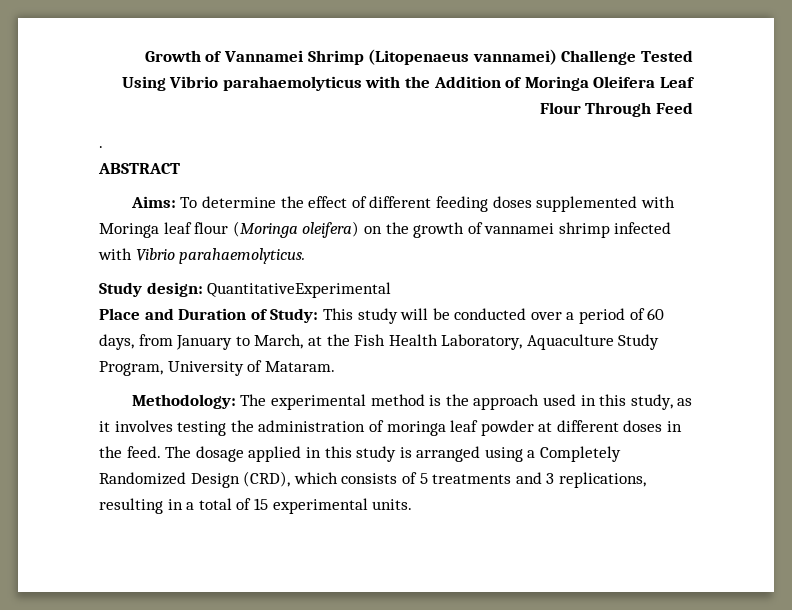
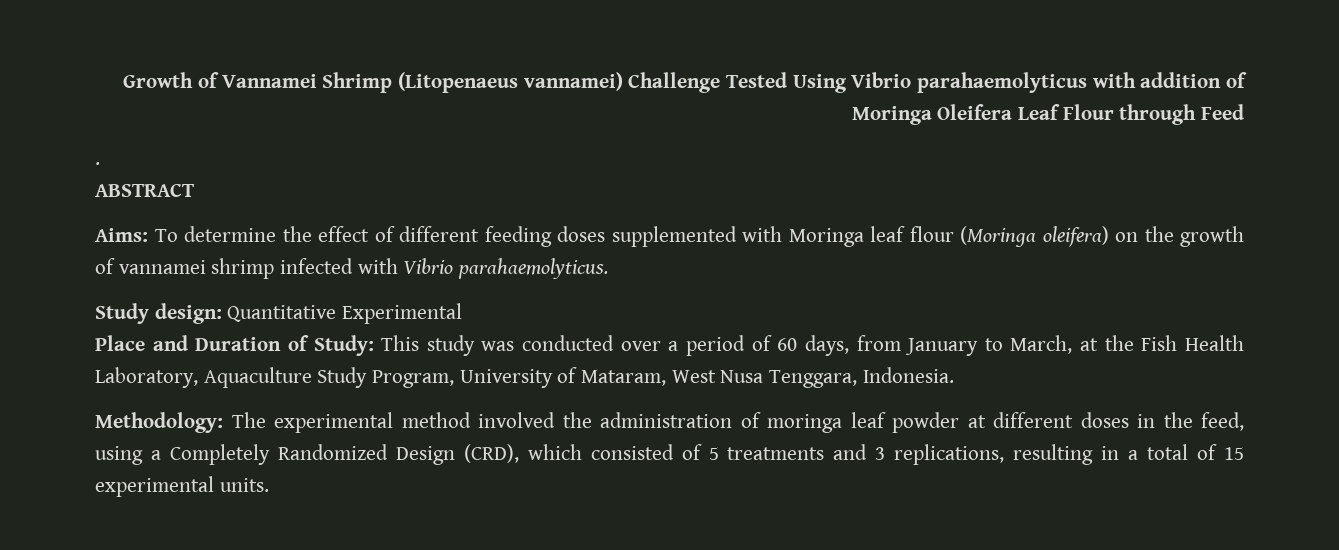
- Growth of Vannamei Shrimp (Litopenaeus vannamei) Challenge Tested Using Vibrio parahaemolyticus with the Addition of Moringa Oleifera Leaf Flour Through Feed
+ Growth of Vannamei Shrimp (Litopenaeus vannamei) Challenge Tested Using Vibrio parahaemolyticus with addition of Moringa Oleifera Leaf Flour through Feed
- Study design: QuantitativeExperimental
+ Study design: Quantitative Experimental
- Place and Duration of Study: This study will be conducted over a period of 60 days, from January to March, at the Fish Health Laboratory, Aquaculture Study Program, University of Mataram.
+ Place and Duration of Study: This study was conducted over a period of 60 days, from January to March, at the Fish Health Laboratory, Aquaculture Study Program, University of Mataram, West Nusa Tenggara, Indonesia.
- Methodology: The experimental method is the approach used in this study, as it involves testing the administration of moringa leaf powder at different doses in the feed. The dosage applied in this study is arranged using a Completely Randomized Design (CRD), which consists of 5 treatments and 3 replications, resulting in a total of 15 experimental units.
+ Methodology: The experimental method involved the administration of moringa leaf powder at different doses in the feed, using a Completely Randomized Design (CRD), which consisted of 5 treatments and 3 replications, resulting in a total of 15 experimental units.

